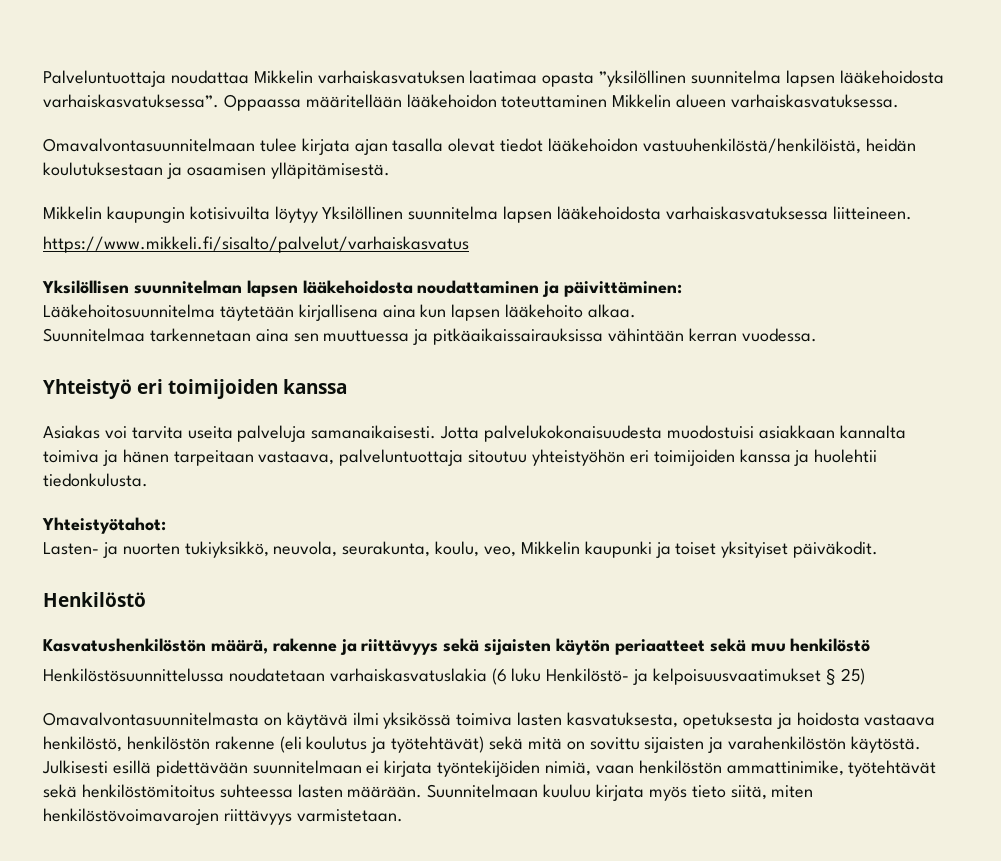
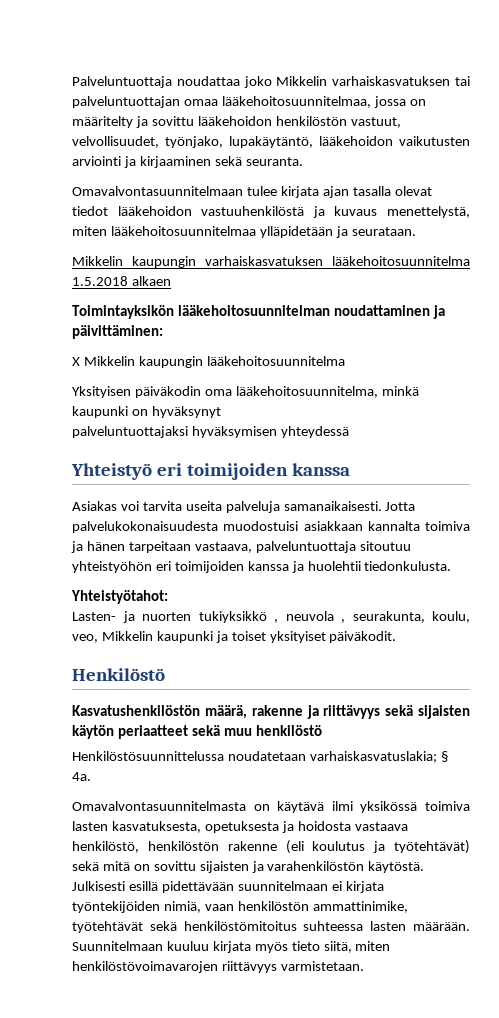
- Palveluntuottaja noudattaa Mikkelin varhaiskasvatuksen laatimaa opasta ”yksilöllinen suunnitelma lapsen lääkehoidosta varhaiskasvatuksessa”. Oppaassa määritellään lääkehoidon toteuttaminen Mikkelin alueen varhaiskasvatuksessa.
+ Palveluntuottaja noudattaa joko Mikkelin varhaiskasvatuksen tai palveluntuottajan omaa lääkehoitosuunnitelmaa, jossa on määritelty ja sovittu lääkehoidon henkilöstön vastuut, velvollisuudet, työnjako, lupakäytäntö, lääkehoidon vaikutusten arviointi ja kirjaaminen sekä seuranta.
- Omavalvontasuunnitelmaan tulee kirjata ajan tasalla olevat tiedot lääkehoidon vastuuhenkilöstä/henkilöistä, heidän koulutuksestaan ja osaamisen ylläpitämisestä.
- Mikkelin kaupungin kotisivuilta löytyy Yksilöllinen suunnitelma lapsen lääkehoidosta varhaiskasvatuksessa liitteineen.
- https://www.mikkeli.fi/sisalto/palvelut/varhaiskasvatus
- Yksilöllisen suunnitelman lapsen lääkehoidosta noudattaminen ja päivittäminen:
- Lääkehoitosuunnitelma täytetään kirjallisena aina kun lapsen lääkehoito alkaa.
- Suunnitelmaa tarkennetaan aina sen muuttuessa ja pitkäaikaissairauksissa vähintään kerran vuodessa.
+ Omavalvontasuunnitelmaan tulee kirjata ajan tasalla olevat tiedot lääkehoidon vastuuhenkilöstä ja kuvaus menettelystä, miten lääkehoitosuunnitelmaa ylläpidetään ja seurataan.
+ Mikkelin kaupungin varhaiskasvatuksen lääkehoitosuunnitelma 1.5.2018 alkaen
+ Toimintayksikön lääkehoitosuunnitelman noudattaminen ja päivittäminen:
+ X Mikkelin kaupungin lääkehoitosuunnitelma
+ Yksityisen päiväkodin oma lääkehoitosuunnitelma, minkä kaupunki on hyväksynyt
+ palveluntuottajaksi hyväksymisen yhteydessä
- Lasten- ja nuorten tukiyksikkö, neuvola, seurakunta, koulu, veo, Mikkelin kaupunki ja toiset yksityiset päiväkodit.
+ Lasten- ja nuorten tukiyksikkö , neuvola , seurakunta, koulu, veo, Mikkelin kaupunki ja toiset yksityiset päiväkodit.
- Henkilöstösuunnittelussa noudatetaan varhaiskasvatuslakia (6 luku Henkilöstö- ja kelpoisuusvaatimukset § 25)
+ Henkilöstösuunnittelussa noudatetaan varhaiskasvatuslakia; § 4a.

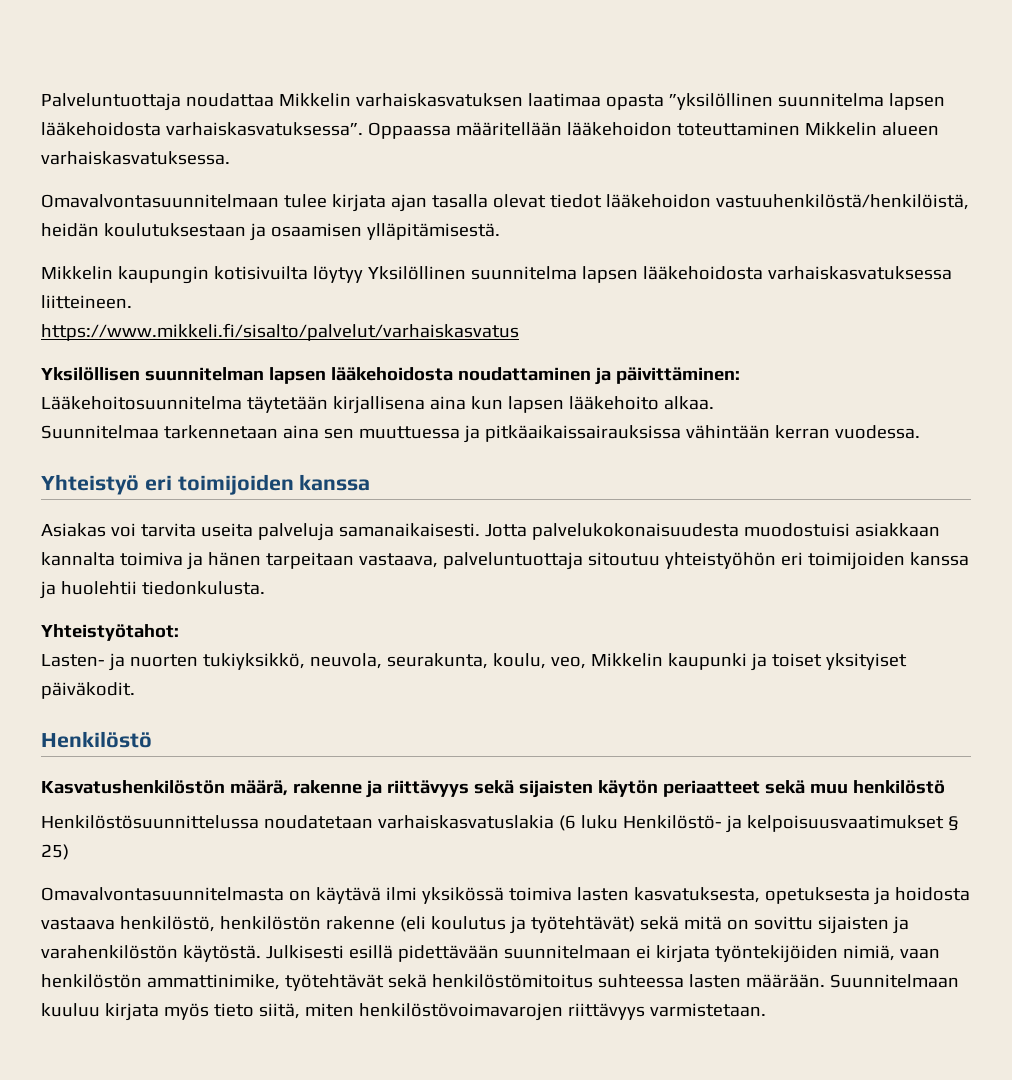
- Palveluntuottaja noudattaa joko Mikkelin varhaiskasvatuksen tai palveluntuottajan omaa lääkehoitosuunnitelmaa, jossa on määritelty ja sovittu lääkehoidon henkilöstön vastuut, velvollisuudet, työnjako, lupakäytäntö, lääkehoidon vaikutusten arviointi ja kirjaaminen sekä seuranta.
+ Palveluntuottaja noudattaa Mikkelin varhaiskasvatuksen laatimaa opasta ”yksilöllinen suunnitelma lapsen lääkehoidosta varhaiskasvatuksessa”. Oppaassa määritellään lääkehoidon toteuttaminen Mikkelin alueen varhaiskasvatuksessa.
- Omavalvontasuunnitelmaan tulee kirjata ajan tasalla olevat tiedot lääkehoidon vastuuhenkilöstä ja kuvaus menettelystä, miten lääkehoitosuunnitelmaa ylläpidetään ja seurataan.
- Mikkelin kaupungin varhaiskasvatuksen lääkehoitosuunnitelma 1.5.2018 alkaen
- Toimintayksikön lääkehoitosuunnitelman noudattaminen ja päivittäminen:
- X Mikkelin kaupungin lääkehoitosuunnitelma
- Yksityisen päiväkodin oma lääkehoitosuunnitelma, minkä kaupunki on hyväksynyt
- palveluntuottajaksi hyväksymisen yhteydessä
+ Omavalvontasuunnitelmaan tulee kirjata ajan tasalla olevat tiedot lääkehoidon vastuuhenkilöstä/henkilöistä, heidän koulutuksestaan ja osaamisen ylläpitämisestä.
+ Mikkelin kaupungin kotisivuilta löytyy Yksilöllinen suunnitelma lapsen lääkehoidosta varhaiskasvatuksessa liitteineen.
+ https://www.mikkeli.fi/sisalto/palvelut/varhaiskasvatus
+ Yksilöllisen suunnitelman lapsen lääkehoidosta noudattaminen ja päivittäminen:
+ Lääkehoitosuunnitelma täytetään kirjallisena aina kun lapsen lääkehoito alkaa.
+ Suunnitelmaa tarkennetaan aina sen muuttuessa ja pitkäaikaissairauksissa vähintään kerran vuodessa.
- Lasten- ja nuorten tukiyksikkö , neuvola , seurakunta, koulu, veo, Mikkelin kaupunki ja toiset yksityiset päiväkodit.
+ Lasten- ja nuorten tukiyksikkö, neuvola, seurakunta, koulu, veo, Mikkelin kaupunki ja toiset yksityiset päiväkodit.
- Henkilöstösuunnittelussa noudatetaan varhaiskasvatuslakia; § 4a.
+ Henkilöstösuunnittelussa noudatetaan varhaiskasvatuslakia (6 luku Henkilöstö- ja kelpoisuusvaatimukset § 25)

